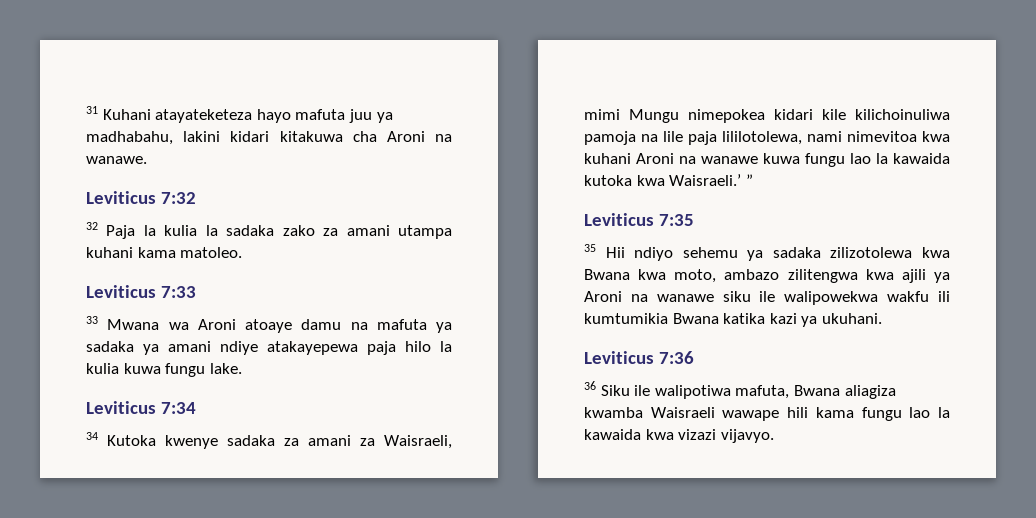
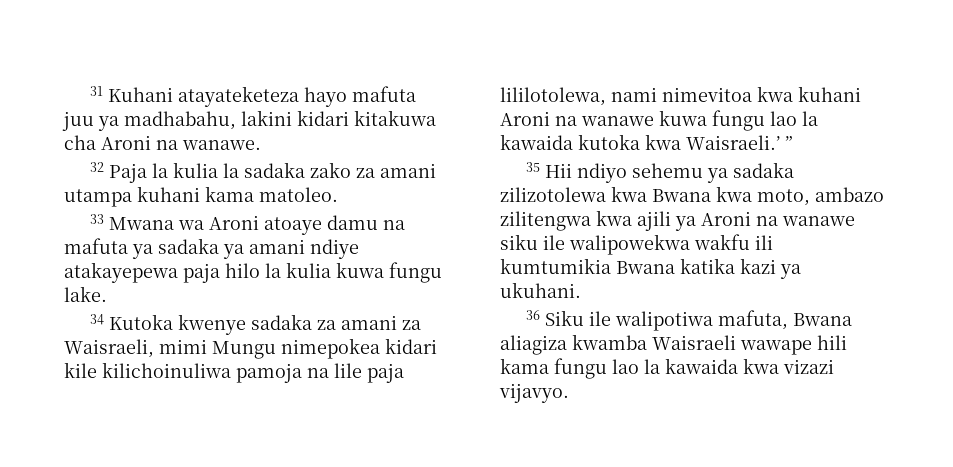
- Leviticus 7:32
- Leviticus 7:33
- Leviticus 7:34
- Leviticus 7:35
- Leviticus 7:36

